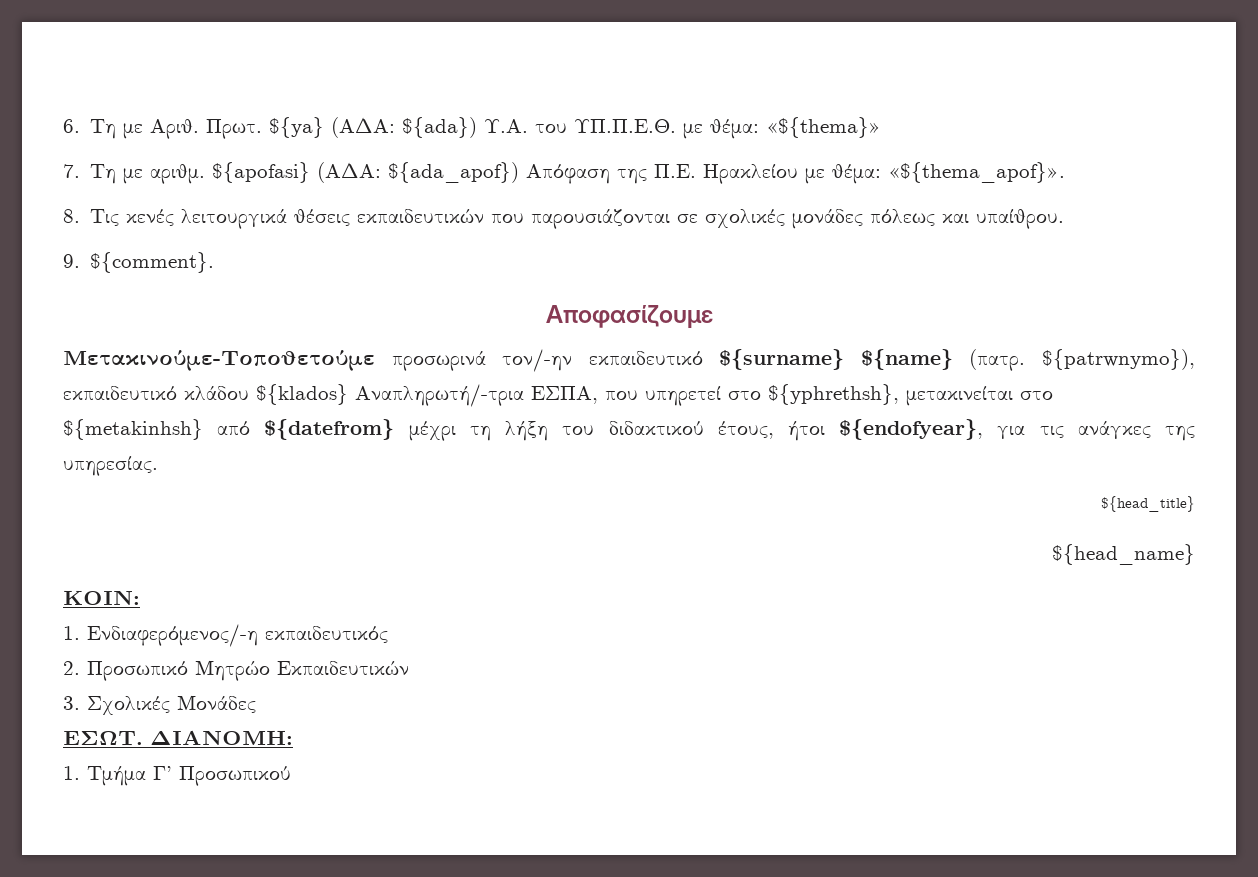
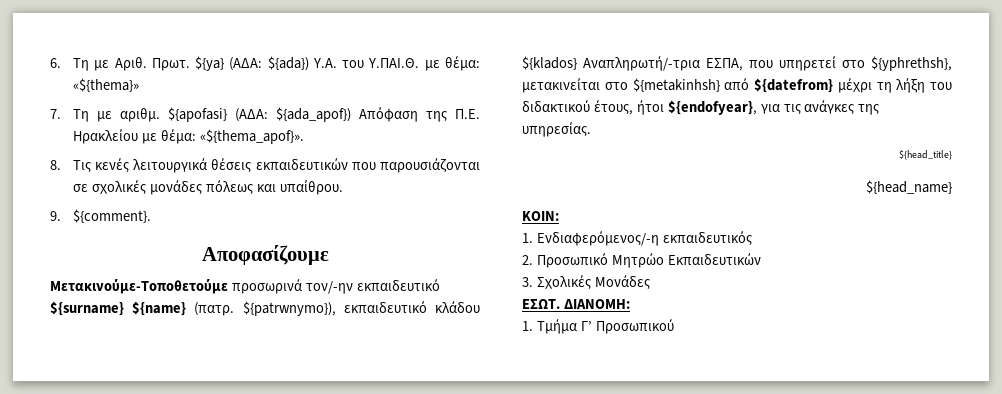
- ${ya} (ΑΔΑ: ${ada}) Υ.Α. του ΥΠ.Π.Ε.Θ. με θέμα: «${thema}»
+ ${ya} (ΑΔΑ: ${ada}) Υ.Α. του Υ.ΠΑΙ.Θ. με θέμα: «${thema}»

